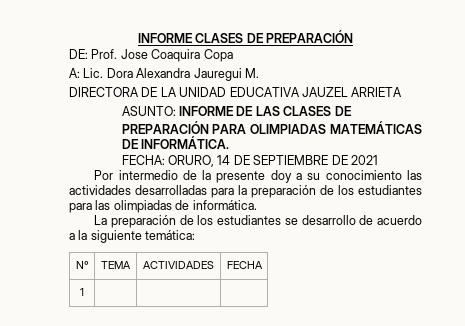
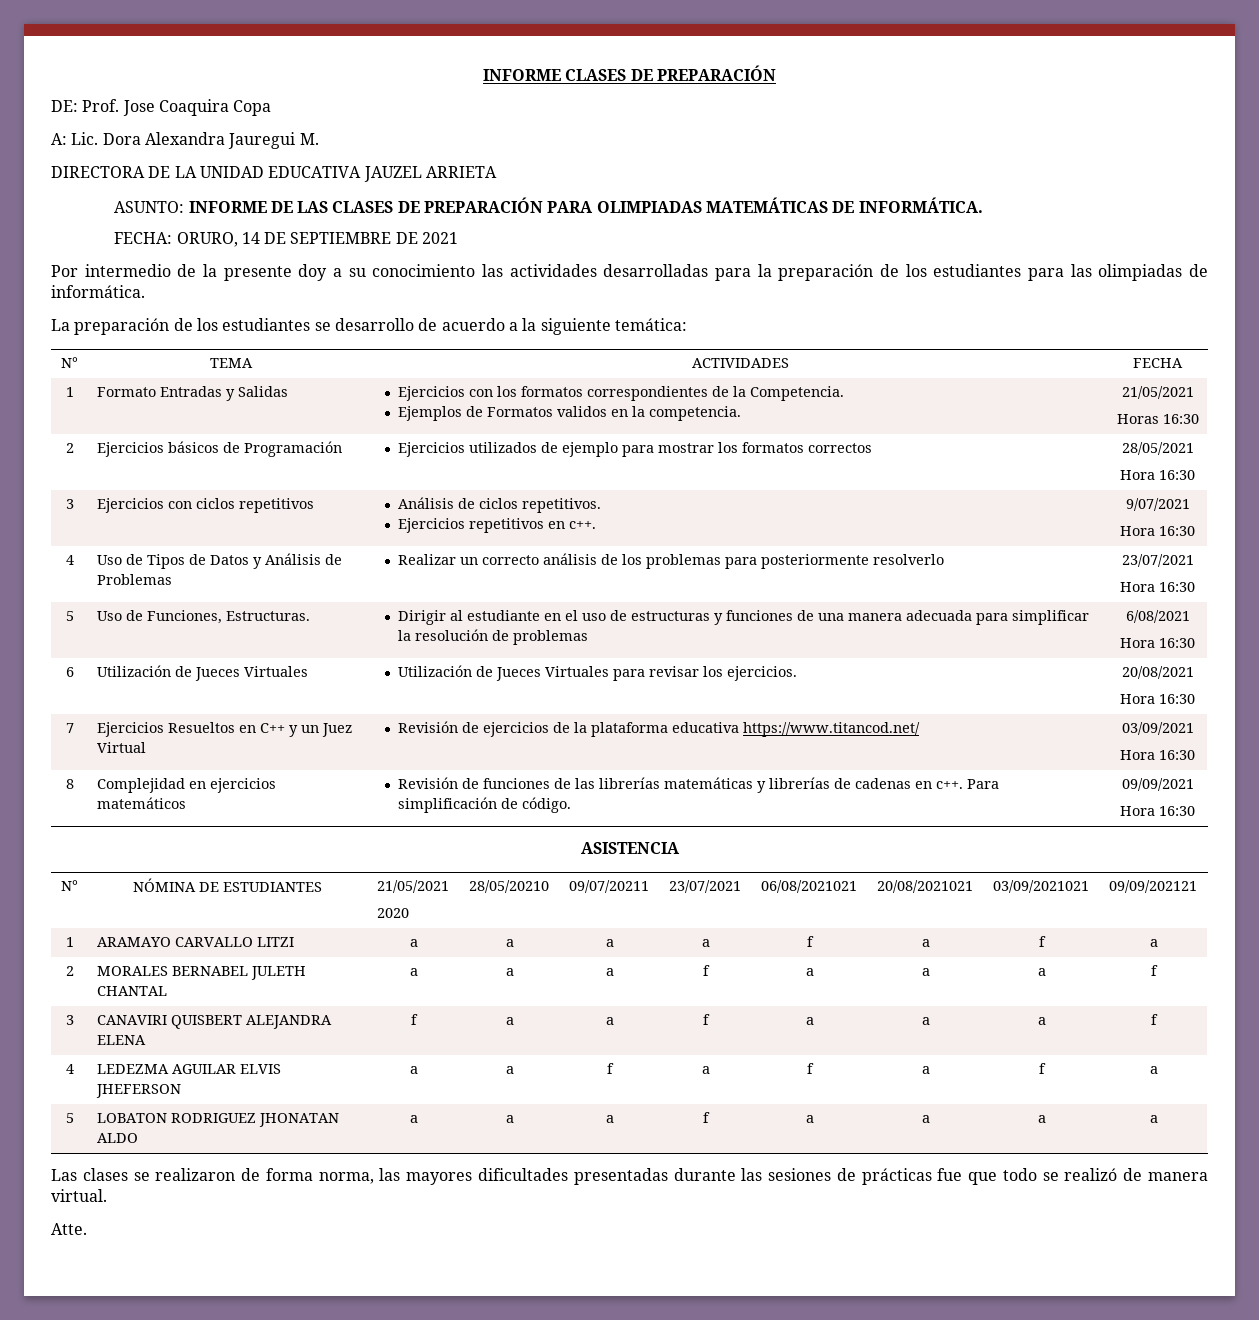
- 1 | | |
+ 1 | Formato Entradas y Salidas | Ejercicios con los formatos correspondientes de la Competencia.
+ Ejemplos de Formatos validos en la competencia. | 21/05/2021
+ Horas 16:30
+ 2 | Ejercicios básicos de Programación | Ejercicios utilizados de ejemplo para mostrar los formatos correctos | 28/05/2021
+ Hora 16:30
+ 3 | Ejercicios con ciclos repetitivos | Análisis de ciclos repetitivos.
+ Ejercicios repetitivos en c++. | 9/07/2021
+ Hora 16:30
+ 4 | Uso de Tipos de Datos y Análisis de Problemas | Realizar un correcto análisis de los problemas para posteriormente resolverlo | 23/07/2021
+ Hora 16:30
+ 5 | Uso de Funciones, Estructuras. | Dirigir al estudiante en el uso de estructuras y funciones de una manera adecuada para simplificar la resolución de problemas | 6/08/2021
+ Hora 16:30
+ 6 | Utilización de Jueces Virtuales | Utilización de Jueces Virtuales para revisar los ejercicios. | 20/08/2021
+ Hora 16:30
+ 7 | Ejercicios Resueltos en C++ y un Juez Virtual | Revisión de ejercicios de la plataforma educativa https://www.titancod.net/ | 03/09/2021
+ Hora 16:30
+ 8 | Complejidad en ejercicios matemáticos | Revisión de funciones de las librerías matemáticas y librerías de cadenas en c++. Para simplificación de código. | 09/09/2021
+ Hora 16:30
+ ASISTENCIA
+ N° | NÓMINA DE ESTUDIANTES | 21/05/2021
+ 2020 | 28/05/20210 | 09/07/20211 | 23/07/2021 | 06/08/2021021 | 20/08/2021021 | 03/09/2021021 | 09/09/202121
+ 1 | ARAMAYO CARVALLO LITZI | a | a | a | a | f | a | f | a
+ 2 | MORALES BERNABEL JULETH CHANTAL | a | a | a | f | a | a | a | f
+ 3 | CANAVIRI QUISBERT ALEJANDRA ELENA | f | a | a | f | a | a | a | f
+ 4 | LEDEZMA AGUILAR ELVIS JHEFERSON | a | a | f | a | f | a | f | a
+ 5 | LOBATON RODRIGUEZ JHONATAN ALDO | a | a | a | f | a | a | a | a
+ Las clases se realizaron de forma norma, las mayores dificultades presentadas durante las sesiones de prácticas fue que todo se realizó de manera virtual.
+ Atte.

